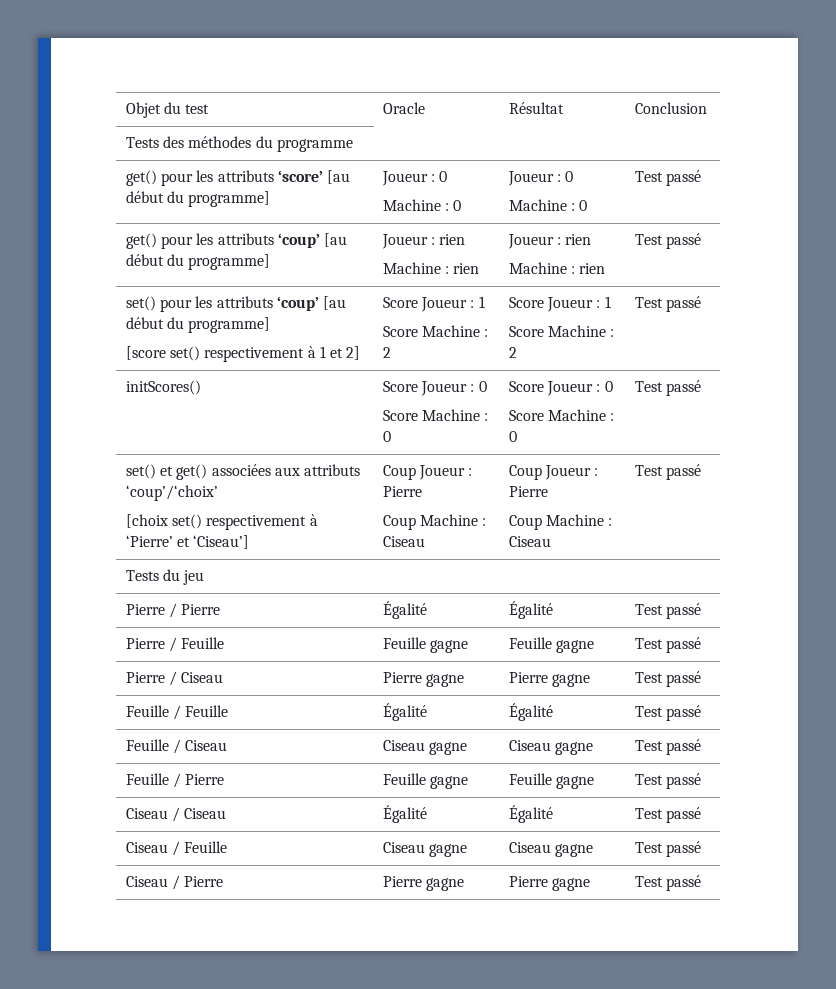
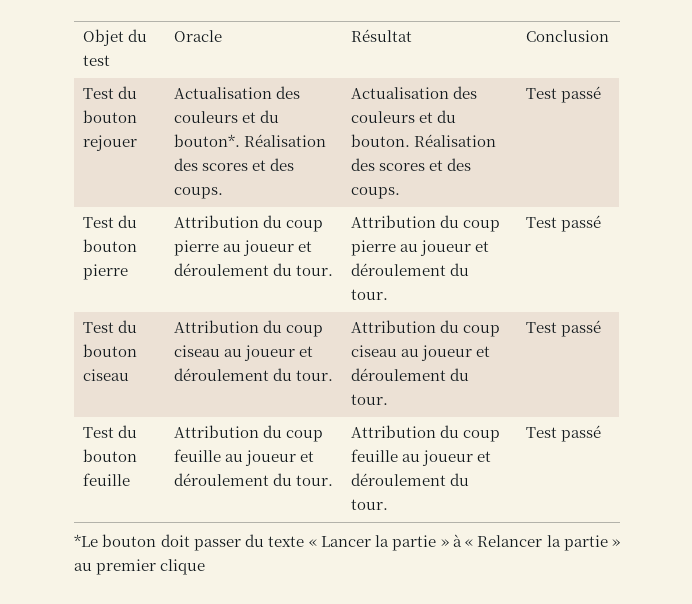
- Tests des méthodes du programme
- get() pour les attributs ‘score’ [au début du programme] | Joueur : 0
- Machine : 0 | Joueur : 0
- Machine : 0 | Test passé
- get() pour les attributs ‘coup’ [au début du programme] | Joueur : rien
- Machine : rien | Joueur : rien
- Machine : rien | Test passé
- set() pour les attributs ‘coup’ [au début du programme]
- [score set() respectivement à 1 et 2] | Score Joueur : 1
- Score Machine : 2 | Score Joueur : 1
- Score Machine : 2 | Test passé
- initScores() | Score Joueur : 0
- Score Machine : 0 | Score Joueur : 0
- Score Machine : 0 | Test passé
- set() et get() associées aux attributs ‘coup’/‘choix’
- [choix set() respectivement à ‘Pierre’ et ‘Ciseau’] | Coup Joueur : Pierre
- Coup Machine : Ciseau | Coup Joueur : Pierre
- Coup Machine : Ciseau | Test passé
- Tests du jeu
- Pierre / Pierre | Égalité | Égalité | Test passé
- Pierre / Feuille | Feuille gagne | Feuille gagne | Test passé
- Pierre / Ciseau | Pierre gagne | Pierre gagne | Test passé
- Feuille / Feuille | Égalité | Égalité | Test passé
- Feuille / Ciseau | Ciseau gagne | Ciseau gagne | Test passé
- Feuille / Pierre | Feuille gagne | Feuille gagne | Test passé
- Ciseau / Ciseau | Égalité | Égalité | Test passé
- Ciseau / Feuille | Ciseau gagne | Ciseau gagne | Test passé
- Ciseau / Pierre | Pierre gagne | Pierre gagne | Test passé
+ Test du bouton rejouer | Actualisation des couleurs et du bouton*. Réalisation des scores et des coups. | Actualisation des couleurs et du bouton. Réalisation des scores et des coups. | Test passé
+ Test du bouton pierre | Attribution du coup pierre au joueur et déroulement du tour. | Attribution du coup pierre au joueur et déroulement du tour. | Test passé
+ Test du bouton ciseau | Attribution du coup ciseau au joueur et déroulement du tour. | Attribution du coup ciseau au joueur et déroulement du tour. | Test passé
+ Test du bouton feuille | Attribution du coup feuille au joueur et déroulement du tour. | Attribution du coup feuille au joueur et déroulement du tour. | Test passé
+ *Le bouton doit passer du texte « Lancer la partie » à « Relancer la partie » au premier clique

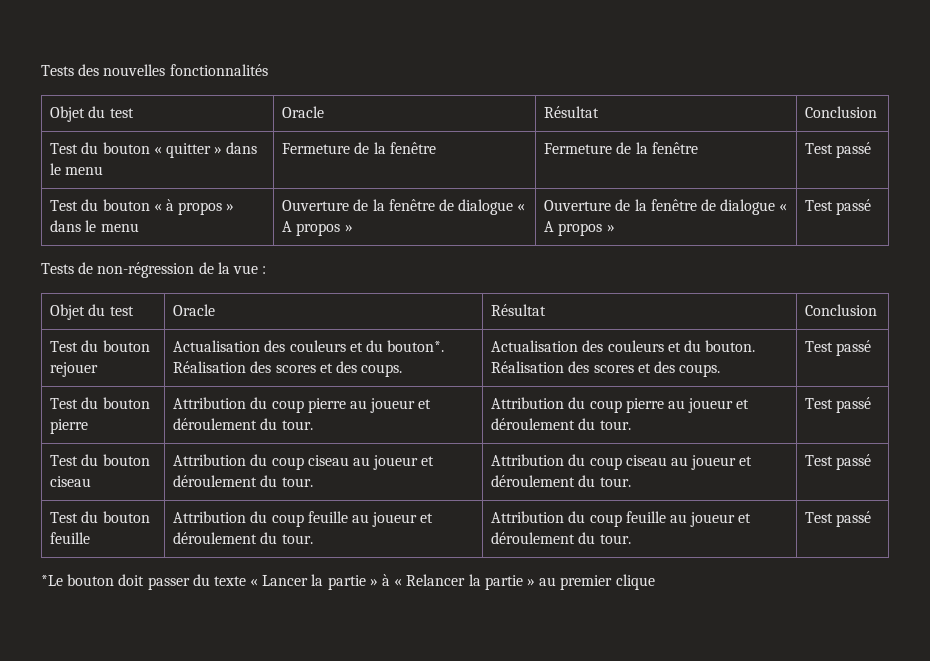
+ Tests des nouvelles fonctionnalités
+ Objet du test | Oracle | Résultat | Conclusion
+ Test du bouton « quitter » dans le menu | Fermeture de la fenêtre | Fermeture de la fenêtre | Test passé
+ Test du bouton « à propos » dans le menu | Ouverture de la fenêtre de dialogue « A propos » | Ouverture de la fenêtre de dialogue « A propos » | Test passé
+ Tests de non-régression de la vue :

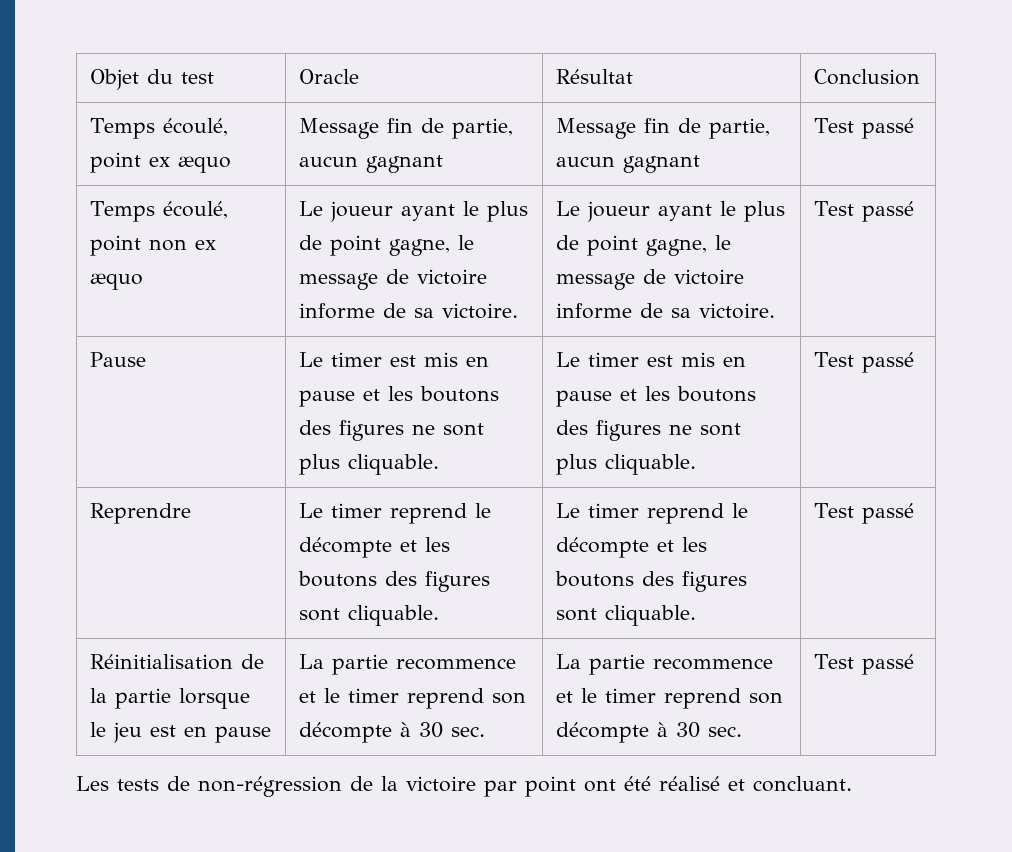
- Tests des nouvelles fonctionnalités
  Objet du test | Oracle | Résultat | Conclusion
- Test du bouton « quitter » dans le menu | Fermeture de la fenêtre | Fermeture de la fenêtre | Test passé
- Test du bouton « à propos » dans le menu | Ouverture de la fenêtre de dialogue « A propos » | Ouverture de la fenêtre de dialogue « A propos » | Test passé
- Tests de non-régression de la vue :
- Objet du test | Oracle | Résultat | Conclusion
- Test du bouton rejouer | Actualisation des couleurs et du bouton*. Réalisation des scores et des coups. | Actualisation des couleurs et du bouton. Réalisation des scores et des coups. | Test passé
- Test du bouton pierre | Attribution du coup pierre au joueur et déroulement du tour. | Attribution du coup pierre au joueur et déroulement du tour. | Test passé
- Test du bouton ciseau | Attribution du coup ciseau au joueur et déroulement du tour. | Attribution du coup ciseau au joueur et déroulement du tour. | Test passé
- Test du bouton feuille | Attribution du coup feuille au joueur et déroulement du tour. | Attribution du coup feuille au joueur et déroulement du tour. | Test passé
- *Le bouton doit passer du texte « Lancer la partie » à « Relancer la partie » au premier clique
+ Temps écoulé, point ex æquo | Message fin de partie, aucun gagnant | Message fin de partie, aucun gagnant | Test passé
+ Temps écoulé, point non ex æquo | Le joueur ayant le plus de point gagne, le message de victoire informe de sa victoire. | Le joueur ayant le plus de point gagne, le message de victoire informe de sa victoire. | Test passé
+ Pause | Le timer est mis en pause et les boutons des figures ne sont plus cliquable. | Le timer est mis en pause et les boutons des figures ne sont plus cliquable. | Test passé
+ Reprendre | Le timer reprend le décompte et les boutons des figures sont cliquable. | Le timer reprend le décompte et les boutons des figures sont cliquable. | Test passé
+ Réinitialisation de la partie lorsque le jeu est en pause | La partie recommence et le timer reprend son décompte à 30 sec. | La partie recommence et le timer reprend son décompte à 30 sec. | Test passé
+ Les tests de non-régression de la victoire par point ont été réalisé et concluant.

